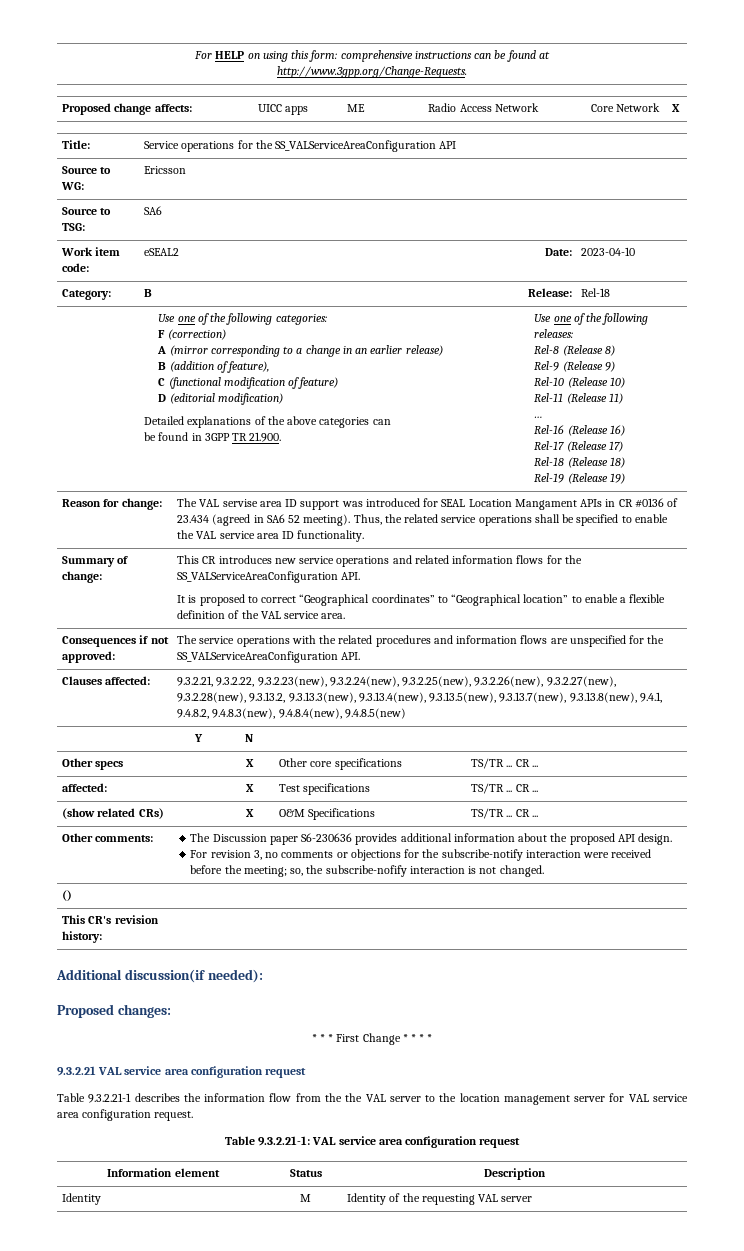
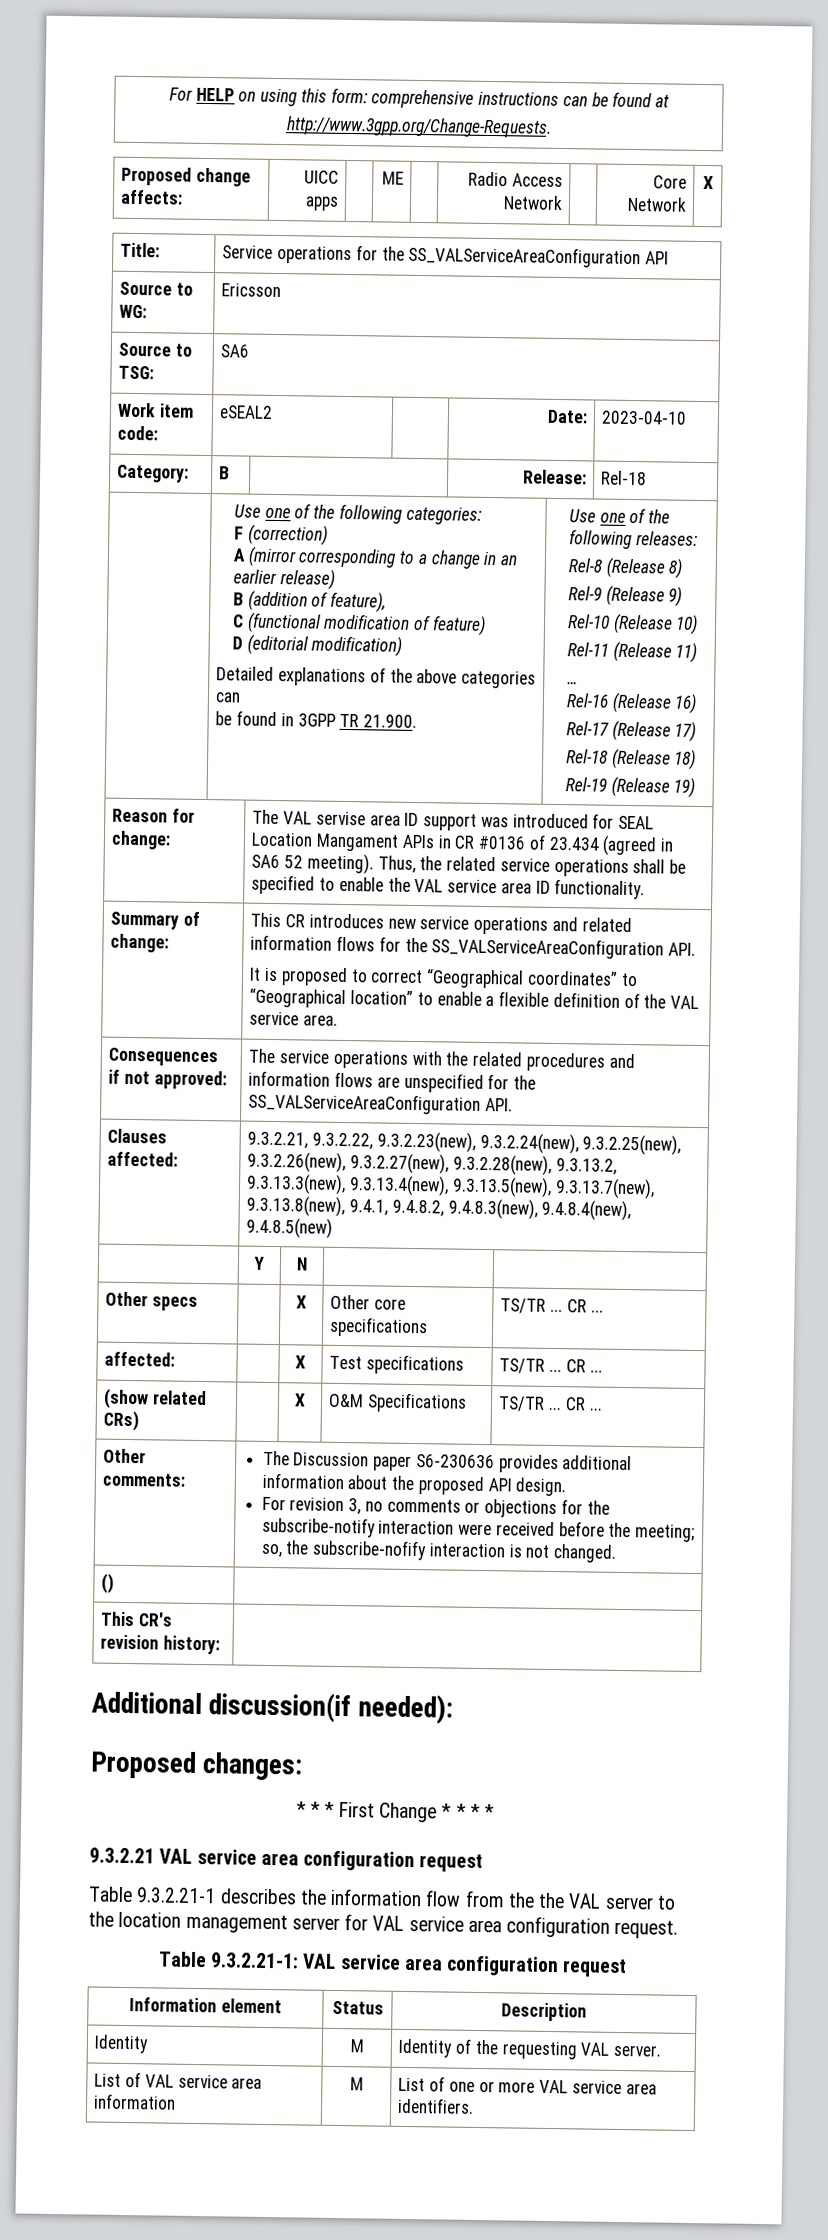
- Identity | M | Identity of the requesting VAL server
+ Identity | M | Identity of the requesting VAL server.
+ List of VAL service area information | M | List of one or more VAL service area identifiers.

